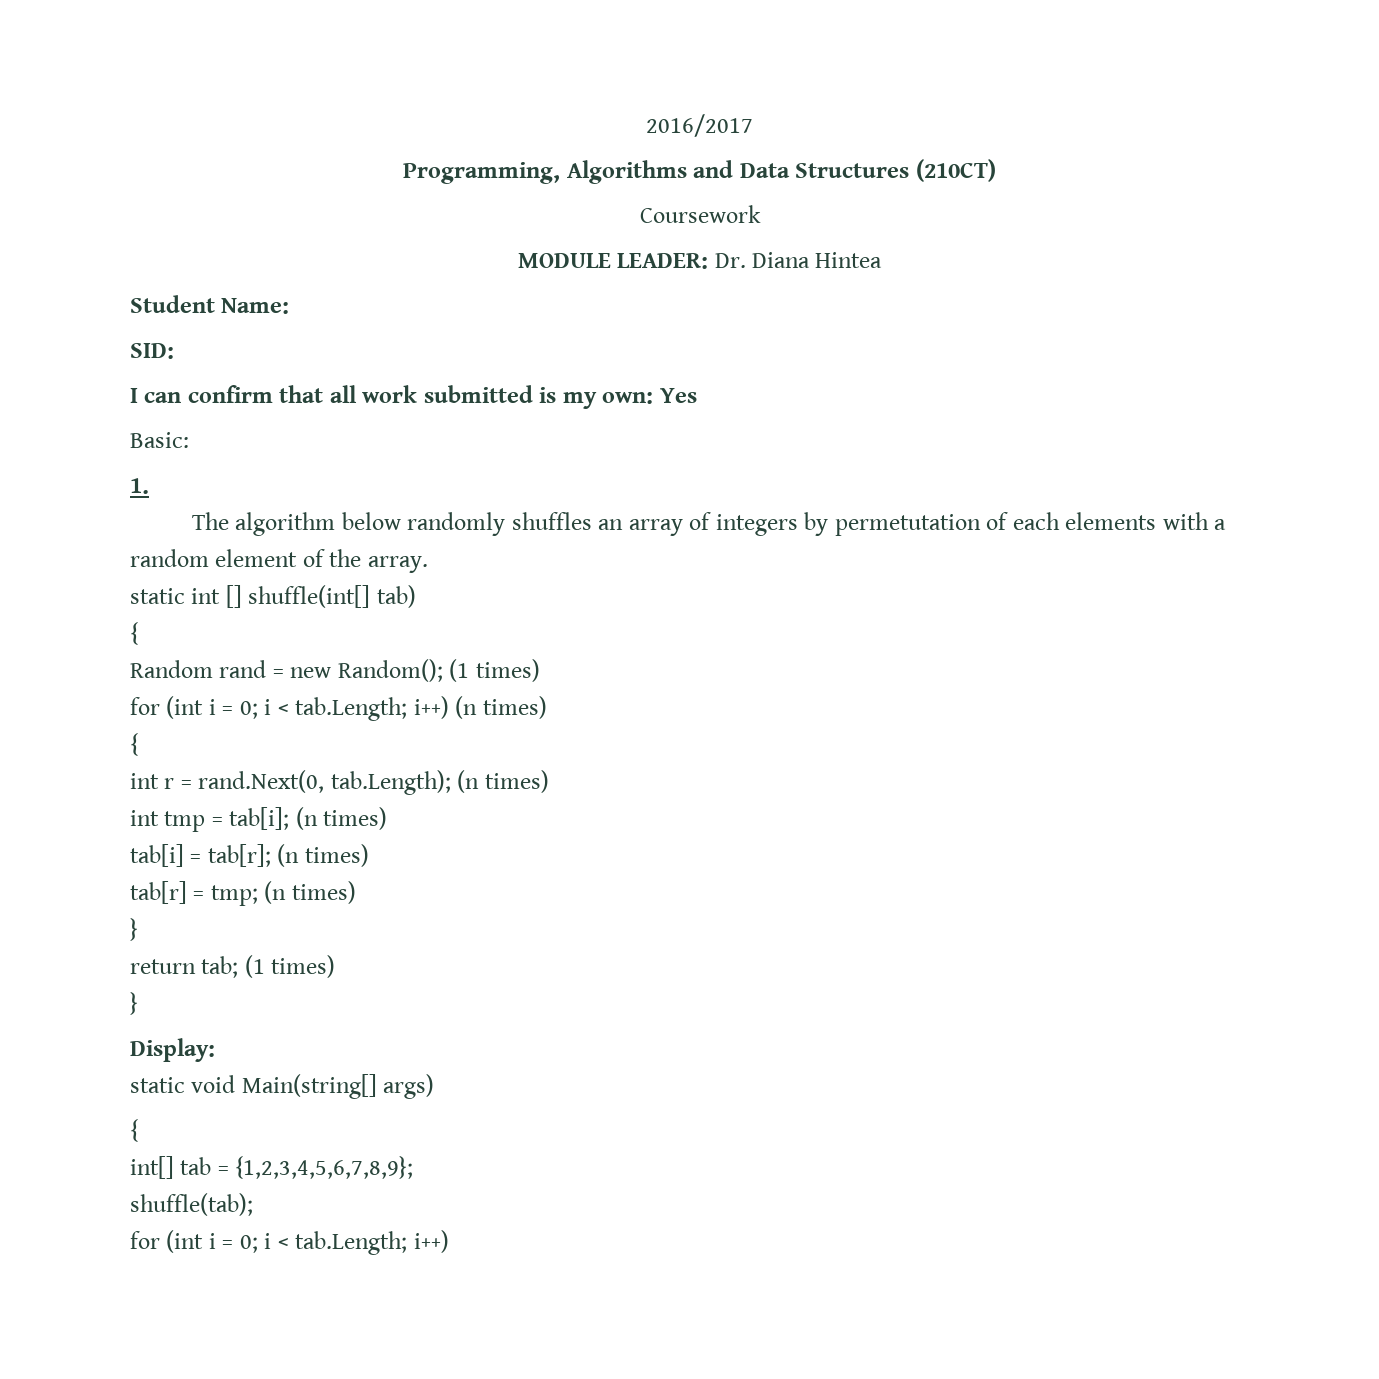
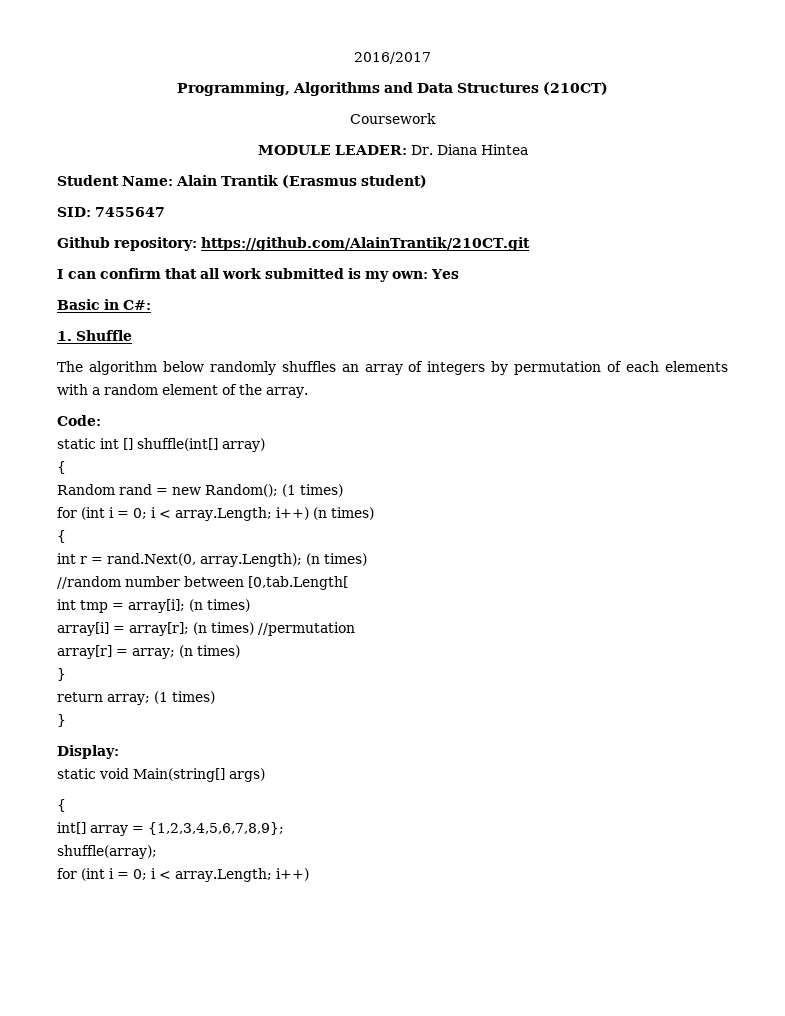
- Student Name:
- SID:
+ Student Name: Alain Trantik (Erasmus student)
+ SID: 7455647
+ Github repository: https://github.com/AlainTrantik/210CT.git
- Basic:
+ Basic in C#:
- 1.
+ 1. Shuffle
- The algorithm below randomly shuffles an array of integers by permetutation of each elements with a random element of the array.
+ The algorithm below randomly shuffles an array of integers by permutation of each elements with a random element of the array.
+ Code:
- static int [] shuffle(int[] tab)
+ static int [] shuffle(int[] array)
- for (int i = 0; i < tab.Length; i++) (n times)
+ for (int i = 0; i < array.Length; i++) (n times)
- int r = rand.Next(0, tab.Length); (n times)
+ int r = rand.Next(0, array.Length); (n times)
+ //random number between [0,tab.Length[
- int tmp = tab[i]; (n times)
- tab[i] = tab[r]; (n times)
- tab[r] = tmp; (n times)
+ int tmp = array[i]; (n times)
+ array[i] = array[r]; (n times) //permutation
+ array[r] = array; (n times)
- return tab; (1 times)
+ return array; (1 times)
- int[] tab = {1,2,3,4,5,6,7,8,9};
+ int[] array = {1,2,3,4,5,6,7,8,9};
- shuffle(tab);
- for (int i = 0; i < tab.Length; i++)
+ shuffle(array);
+ for (int i = 0; i < array.Length; i++)

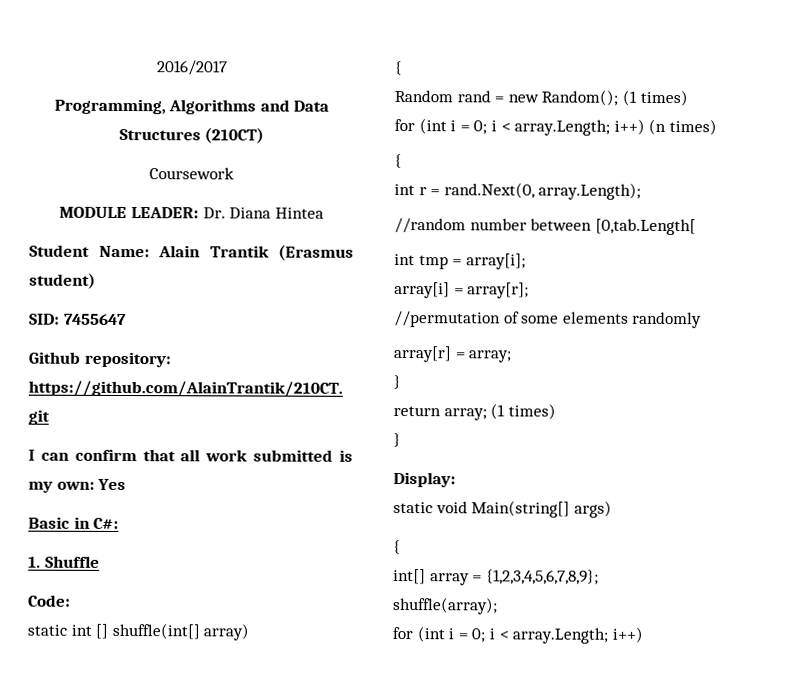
- The algorithm below randomly shuffles an array of integers by permutation of each elements with a random element of the array.
- int r = rand.Next(0, array.Length); (n times)
+ int r = rand.Next(0, array.Length);
- int tmp = array[i]; (n times)
+ int tmp = array[i];
- array[i] = array[r]; (n times) //permutation
+ array[i] = array[r];
+ //permutation of some elements randomly
- array[r] = array; (n times)
+ array[r] = array;

